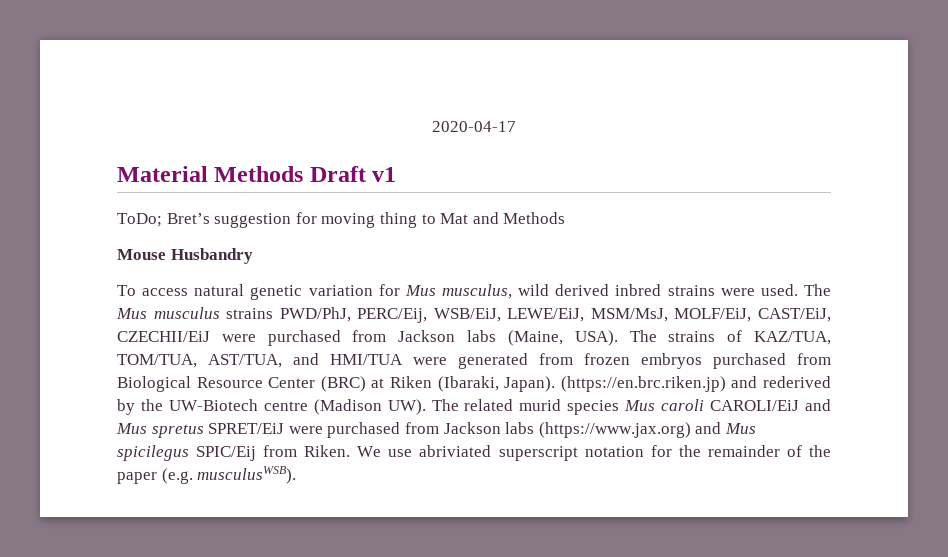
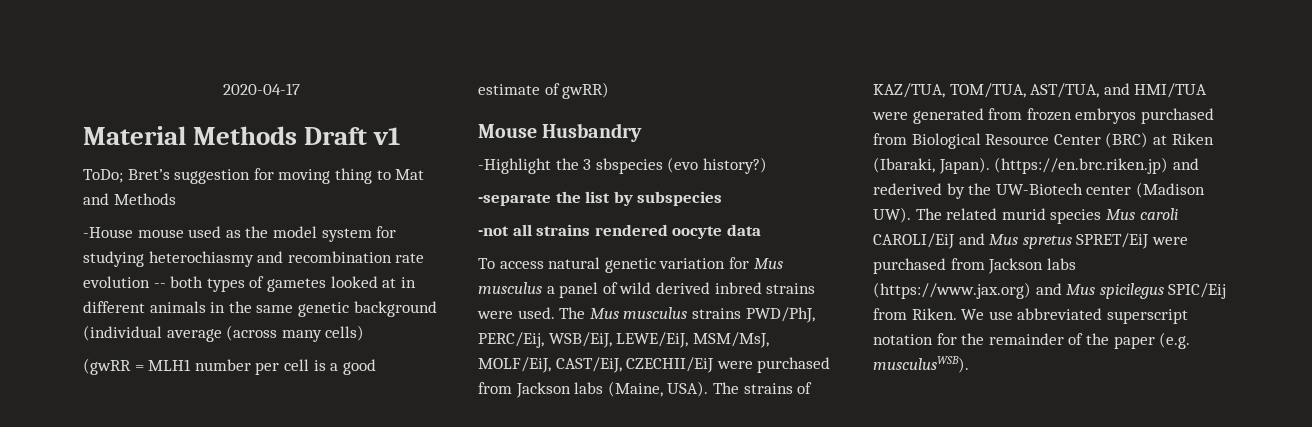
+ -House mouse used as the model system for studying heterochiasmy and recombination rate evolution -- both types of gametes looked at in different animals in the same genetic background (individual average (across many cells)
+ (gwRR = MLH1 number per cell is a good estimate of gwRR)
  Mouse Husbandry
+ -Highlight the 3 sbspecies (evo history?)
+ -separate the list by subspecies
+ -not all strains rendered oocyte data
- To access natural genetic variation for Mus musculus, wild derived inbred strains were used.
+ To access natural genetic variation for Mus musculus a panel of wild derived inbred strains were used.
- (https://en.brc.riken.jp) and rederived by the UW-Biotech centre (Madison UW). The related murid species Mus caroli CAROLI/EiJ and Mus spretus SPRET/EiJ were purchased from Jackson labs (https://www.jax.org) and Mus spicilegus SPIC/Eij from Riken.
+ (https://en.brc.riken.jp) and rederived by the UW-Biotech center (Madison UW). The related murid species Mus caroli CAROLI/EiJ and Mus spretus SPRET/EiJ were purchased from Jackson labs (https://www.jax.org) and Mus spicilegus SPIC/Eij from Riken.
- We use abriviated superscript notation for the remainder of the paper (e.g. musculusWSB).
+ We use abbreviated superscript notation for the remainder of the paper (e.g. musculusWSB).

